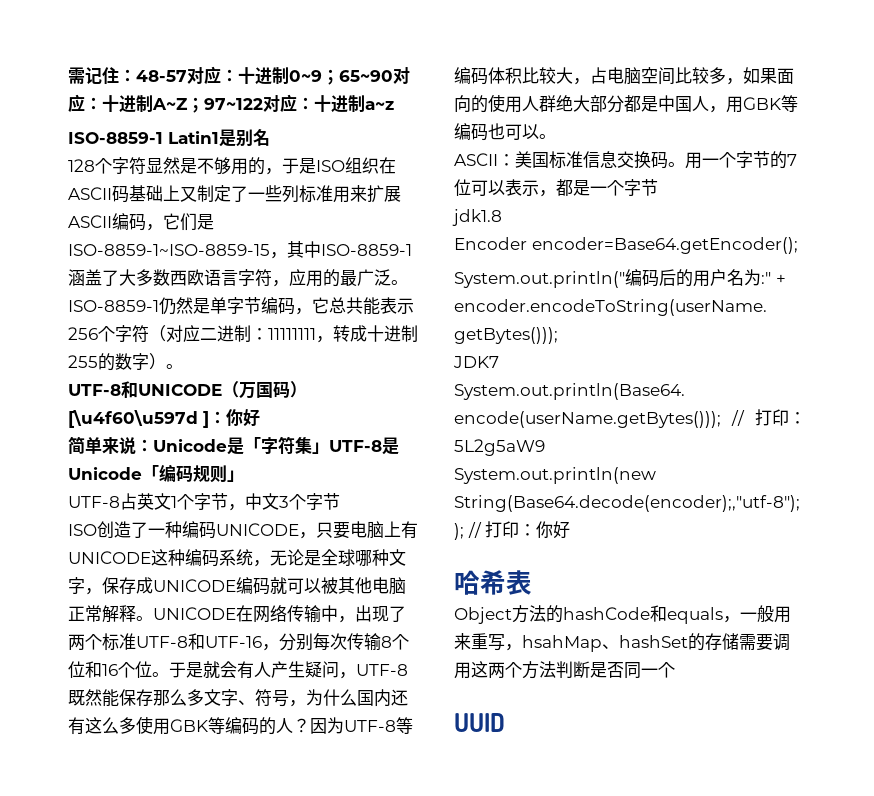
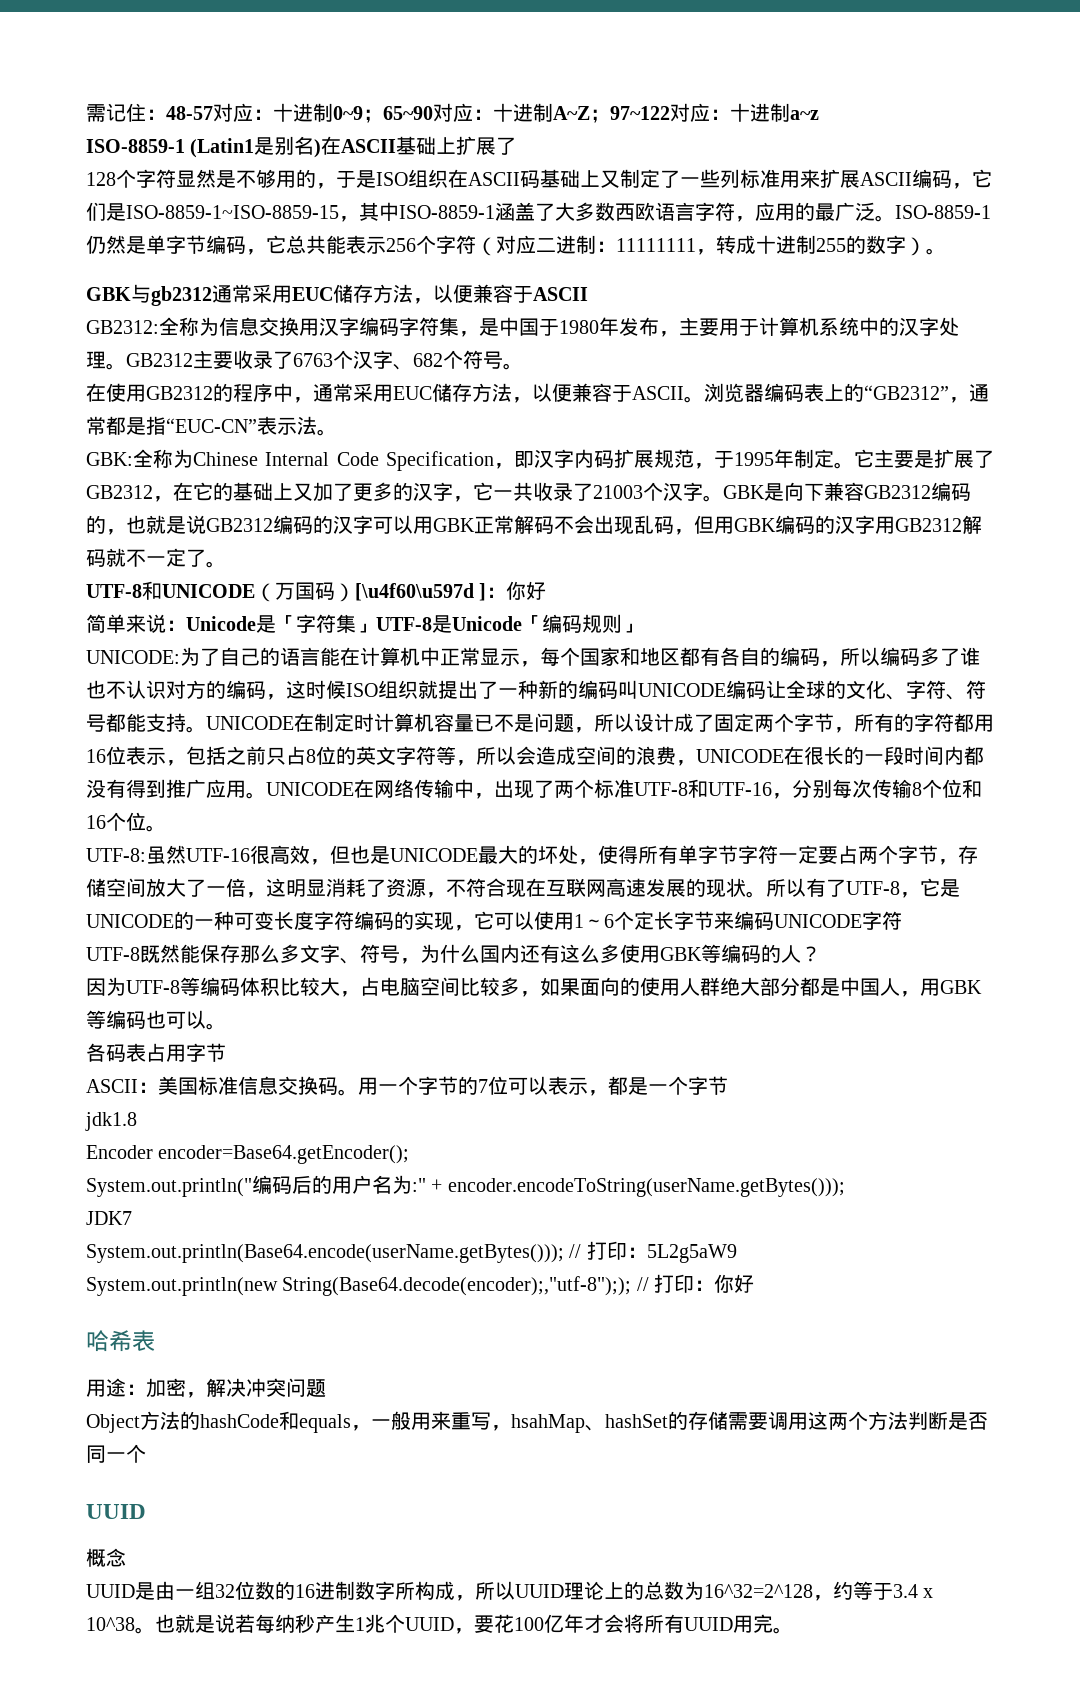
- ISO-8859-1 Latin1是别名
+ ISO-8859-1 (Latin1是别名)在ASCII基础上扩展了
+ GBK与gb2312通常采用EUC储存方法，以便兼容于ASCII
+ GB2312:全称为信息交换用汉字编码字符集，是中国于1980年发布，主要用于计算机系统中的汉字处理。GB2312主要收录了6763个汉字、682个符号。
+ 在使用GB2312的程序中，通常采用EUC储存方法，以便兼容于ASCII。浏览器编码表上的“GB2312”，通常都是指“EUC-CN”表示法。
+ GBK:全称为Chinese Internal Code Specification，即汉字内码扩展规范，于1995年制定。它主要是扩展了GB2312，在它的基础上又加了更多的汉字，它一共收录了21003个汉字。GBK是向下兼容GB2312编码的，也就是说GB2312编码的汉字可以用GBK正常解码不会出现乱码，但用GBK编码的汉字用GB2312解码就不一定了。
- UTF-8占英文1个字节，中文3个字节
- ISO创造了一种编码UNICODE，只要电脑上有UNICODE这种编码系统，无论是全球哪种文字，保存成UNICODE编码就可以被其他电脑正常解释。
+ UNICODE:为了自己的语言能在计算机中正常显示，每个国家和地区都有各自的编码，所以编码多了谁也不认识对方的编码，这时候ISO组织就提出了一种新的编码叫UNICODE编码让全球的文化、字符、符号都能支持。UNICODE在制定时计算机容量已不是问题，所以设计成了固定两个字节，所有的字符都用16位表示，包括之前只占8位的英文字符等，所以会造成空间的浪费，UNICODE在很长的一段时间内都没有得到推广应用。
- UNICODE在网络传输中，出现了两个标准UTF-8和UTF-16，分别每次传输8个位和16个位。于是就会有人产生疑问，UTF-8既然能保存那么多文字、符号，为什么国内还有这么多使用GBK等编码的人？因为UTF-8等编码体积比较大，占电脑空间比较多，如果面向的使用人群绝大部分都是中国人，用GBK等编码也可以。
+ UNICODE在网络传输中，出现了两个标准UTF-8和UTF-16，分别每次传输8个位和16个位。
+ UTF-8:虽然UTF-16很高效，但也是UNICODE最大的坏处，使得所有单字节字符一定要占两个字节，存储空间放大了一倍，这明显消耗了资源，不符合现在互联网高速发展的现状。所以有了UTF-8，它是UNICODE的一种可变长度字符编码的实现，它可以使用1～6个定长字节来编码UNICODE字符
+ UTF-8既然能保存那么多文字、符号，为什么国内还有这么多使用GBK等编码的人？
+ 因为UTF-8等编码体积比较大，占电脑空间比较多，如果面向的使用人群绝大部分都是中国人，用GBK等编码也可以。
+ 各码表占用字节
+ 用途：加密，解决冲突问题
+ 概念
+ UUID是由一组32位数的16进制数字所构成，所以UUID理论上的总数为16^32=2^128，约等于3.4 x 10^38。也就是说若每纳秒产生1兆个UUID，要花100亿年才会将所有UUID用完。

